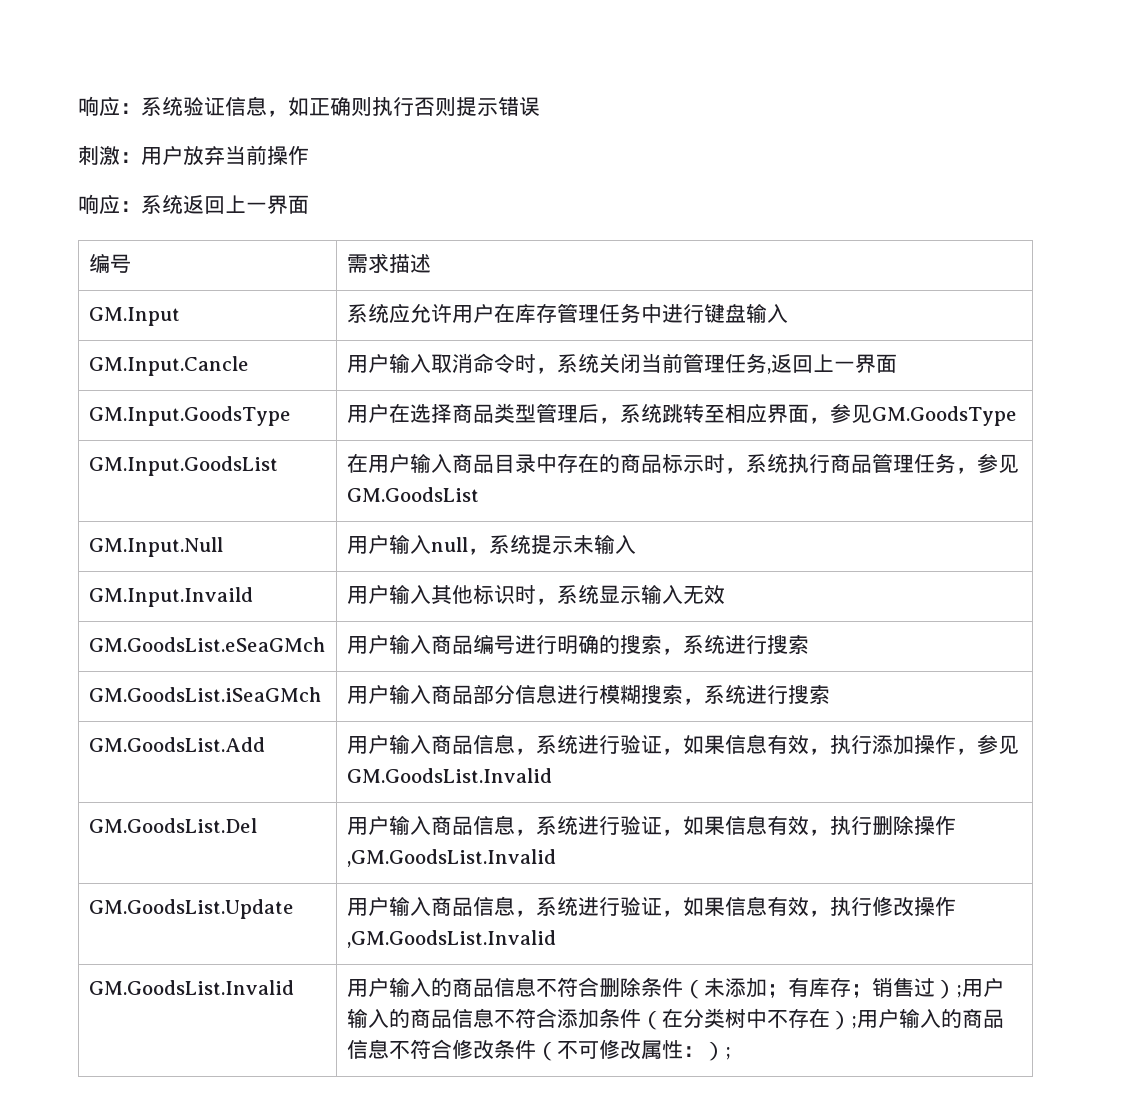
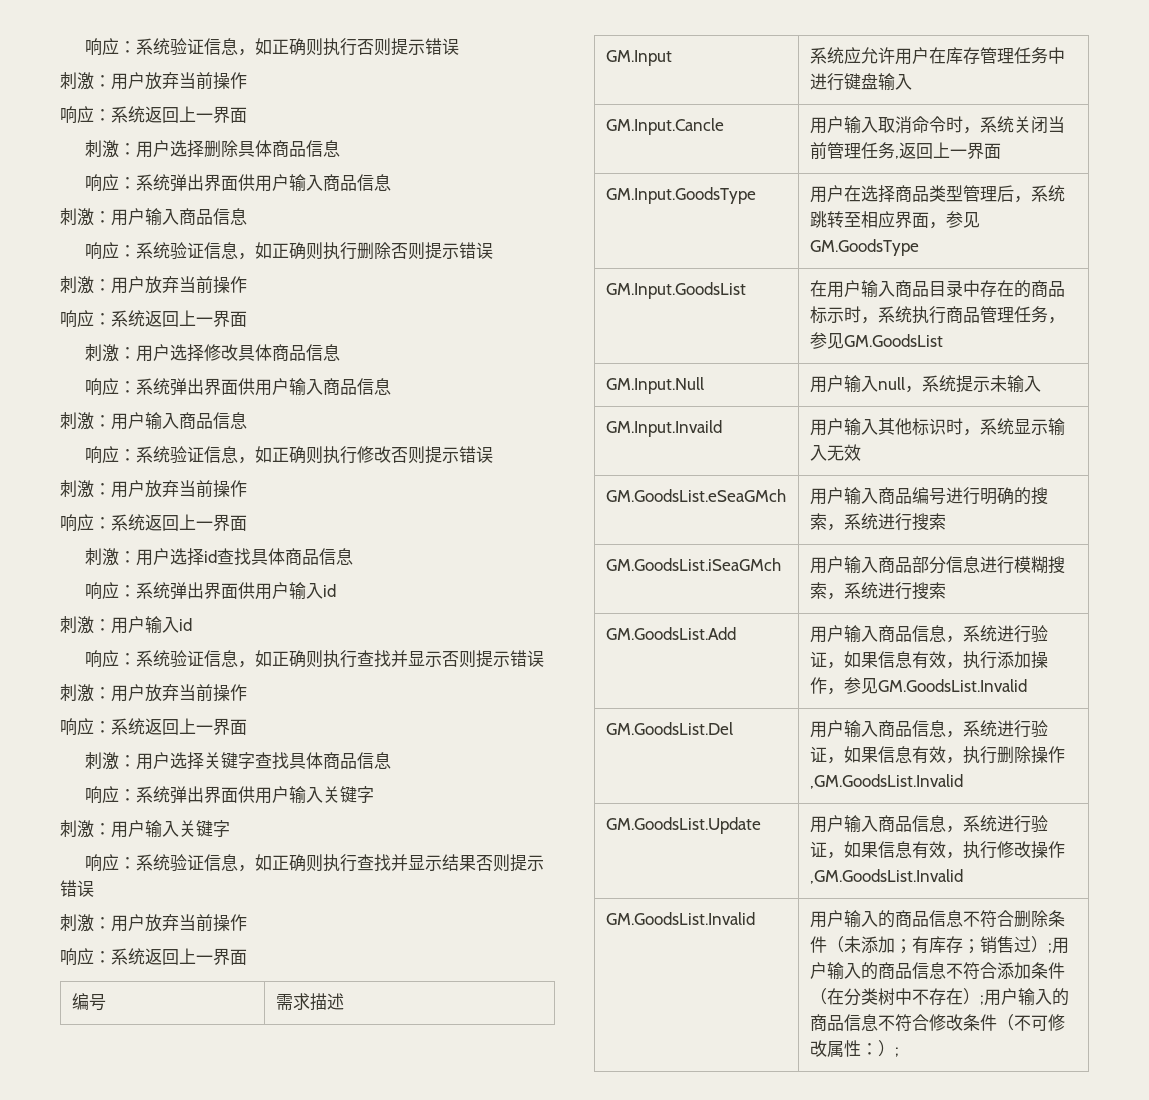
+ 刺激：用户选择删除具体商品信息
+ 响应：系统弹出界面供用户输入商品信息
+ 刺激：用户输入商品信息
+ 响应：系统验证信息，如正确则执行删除否则提示错误
+ 刺激：用户放弃当前操作
+ 响应：系统返回上一界面
+ 刺激：用户选择修改具体商品信息
+ 响应：系统弹出界面供用户输入商品信息
+ 刺激：用户输入商品信息
+ 响应：系统验证信息，如正确则执行修改否则提示错误
+ 刺激：用户放弃当前操作
+ 响应：系统返回上一界面
+ 刺激：用户选择id查找具体商品信息
+ 响应：系统弹出界面供用户输入id
+ 刺激：用户输入id
+ 响应：系统验证信息，如正确则执行查找并显示否则提示错误
+ 刺激：用户放弃当前操作
+ 响应：系统返回上一界面
+ 刺激：用户选择关键字查找具体商品信息
+ 响应：系统弹出界面供用户输入关键字
+ 刺激：用户输入关键字
+ 响应：系统验证信息，如正确则执行查找并显示结果否则提示错误
+ 刺激：用户放弃当前操作
+ 响应：系统返回上一界面

